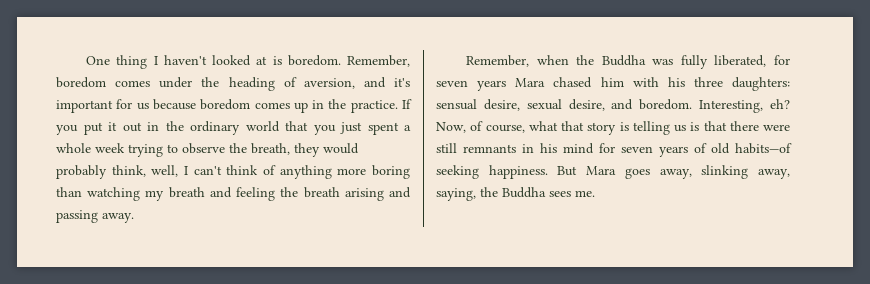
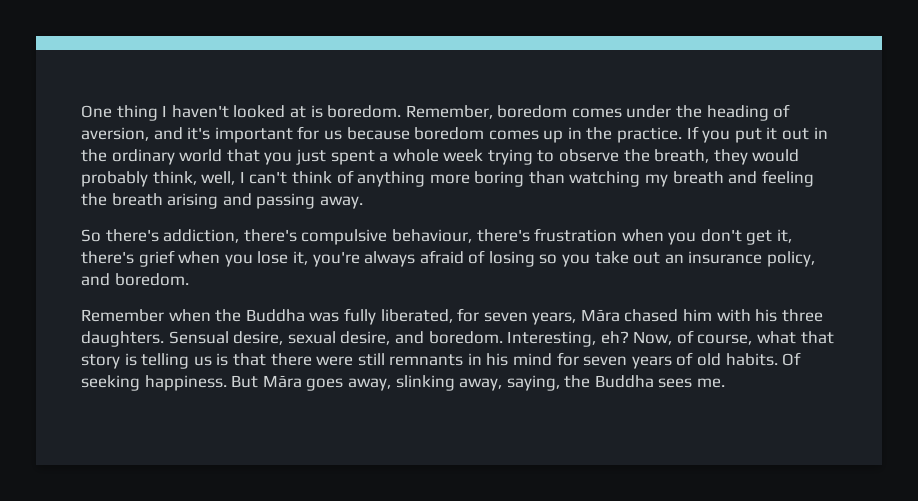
- Remember, when the Buddha was fully liberated, for seven years Mara chased him with his three daughters: sensual desire, sexual desire, and boredom.
+ So there's addiction, there's compulsive behaviour, there's frustration when you don't get it, there's grief when you lose it, you're always afraid of losing so you take out an insurance policy, and boredom.
+ Remember when the Buddha was fully liberated, for seven years, Māra chased him with his three daughters. Sensual desire, sexual desire, and boredom.
- Now, of course, what that story is telling us is that there were still remnants in his mind for seven years of old habits—of seeking happiness.
+ Now, of course, what that story is telling us is that there were still remnants in his mind for seven years of old habits. Of seeking happiness.
- But Mara goes away, slinking away, saying, the Buddha sees me.
+ But Māra goes away, slinking away, saying, the Buddha sees me.

